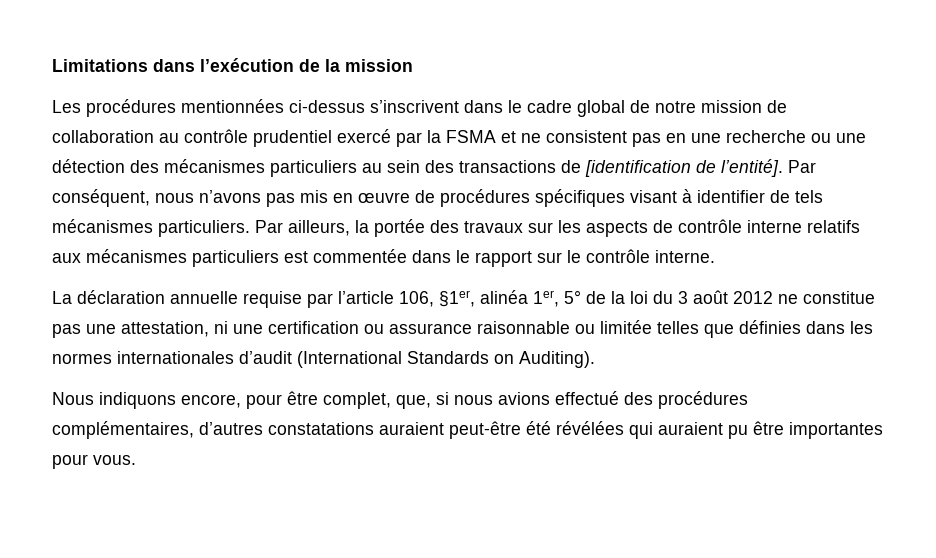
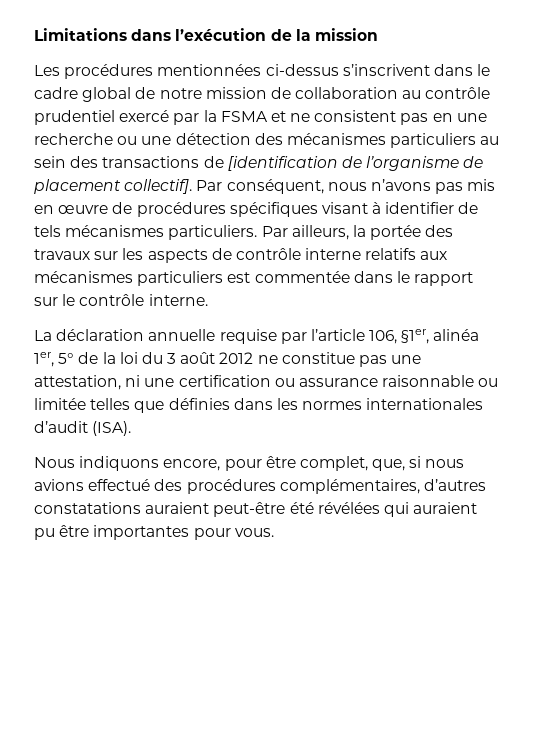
- Les procédures mentionnées ci-dessus s’inscrivent dans le cadre global de notre mission de collaboration au contrôle prudentiel exercé par la FSMA et ne consistent pas en une recherche ou une détection des mécanismes particuliers au sein des transactions de [identification de l’entité].
+ Les procédures mentionnées ci-dessus s’inscrivent dans le cadre global de notre mission de collaboration au contrôle prudentiel exercé par la FSMA et ne consistent pas en une recherche ou une détection des mécanismes particuliers au sein des transactions de [identification de l’organisme de placement collectif].
- La déclaration annuelle requise par l’article 106, §1er, alinéa 1er, 5° de la loi du 3 août 2012 ne constitue pas une attestation, ni une certification ou assurance raisonnable ou limitée telles que définies dans les normes internationales d’audit (International Standards on Auditing).
+ La déclaration annuelle requise par l’article 106, §1er, alinéa 1er, 5° de la loi du 3 août 2012 ne constitue pas une attestation, ni une certification ou assurance raisonnable ou limitée telles que définies dans les normes internationales d’audit (ISA).

